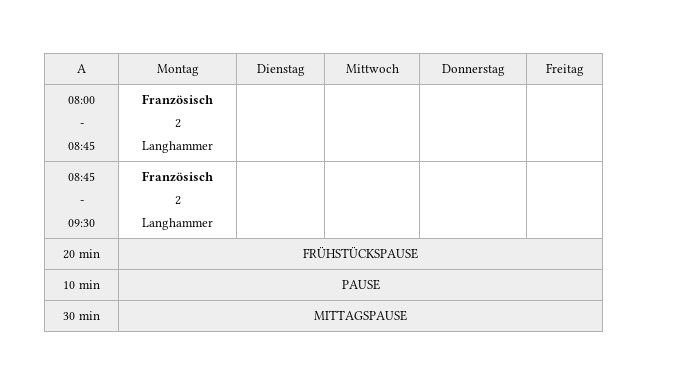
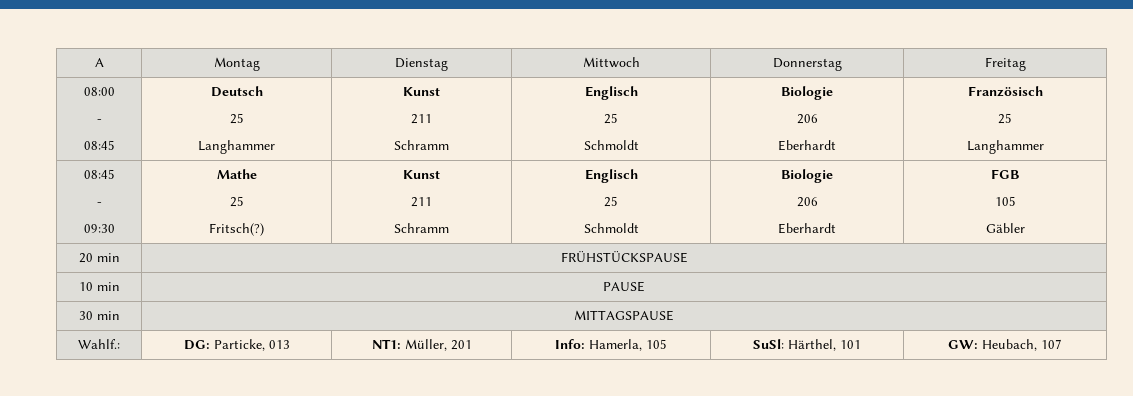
  08:00
  -
- 08:45 | Französisch
- 2
- Langhammer | | | |
+ 08:45 | Deutsch
+ 25
+ Langhammer | Kunst
+ 211
+ Schramm | Englisch
+ 25
+ Schmoldt | Biologie
+ 206
+ Eberhardt | Französisch
+ 25
+ Langhammer
  08:45
  -
- 09:30 | Französisch
- 2
- Langhammer | | | |
+ 09:30 | Mathe
+ 25
+ Fritsch(?) | Kunst
+ 211
+ Schramm | Englisch
+ 25
+ Schmoldt | Biologie
+ 206
+ Eberhardt | FGB
+ 105
+ Gäbler
+ Wahlf.: | DG: Particke, 013 | NT1: Müller, 201 | Info: Hamerla, 105 | SuSl: Härthel, 101 | GW: Heubach, 107

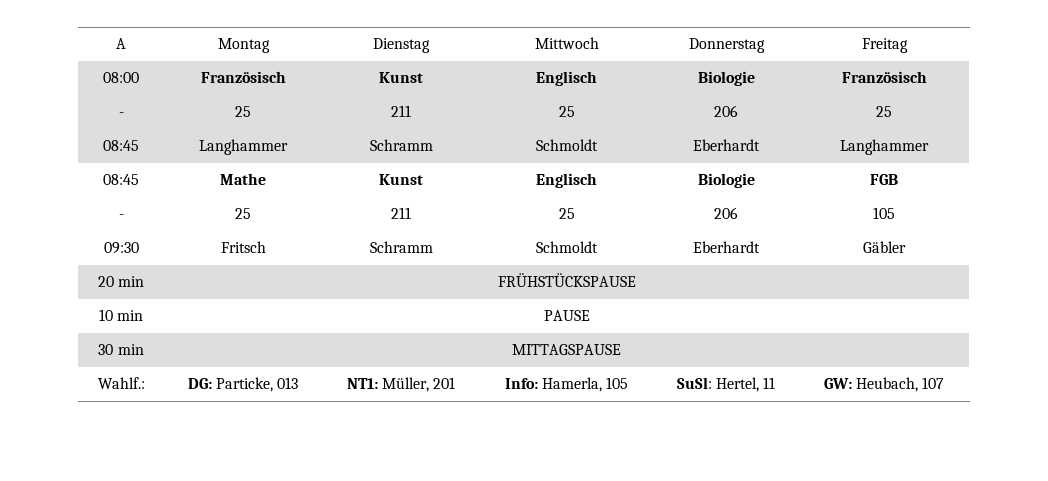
  08:00
  -
- 08:45 | Deutsch
+ 08:45 | Französisch
  25
  Langhammer | Kunst
  211
  Schramm | Englisch
  25
  Schmoldt | Biologie
  206
  Eberhardt | Französisch
  25
  Langhammer
  08:45
  -
  09:30 | Mathe
  25
- Fritsch(?) | Kunst
+ Fritsch | Kunst
- Wahlf.: | DG: Particke, 013 | NT1: Müller, 201 | Info: Hamerla, 105 | SuSl: Härthel, 101 | GW: Heubach, 107
+ Wahlf.: | DG: Particke, 013 | NT1: Müller, 201 | Info: Hamerla, 105 | SuSl: Hertel, 11 | GW: Heubach, 107

